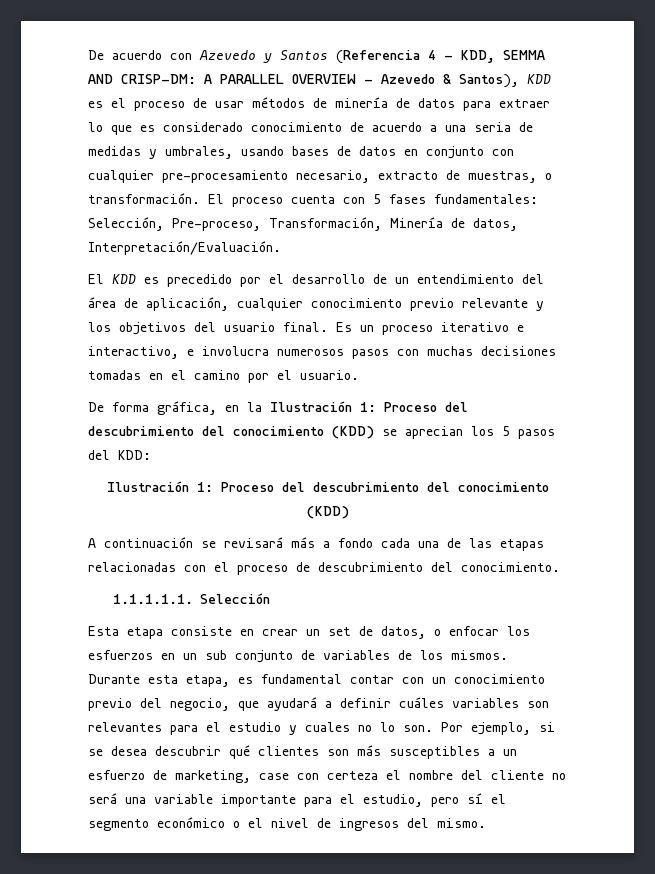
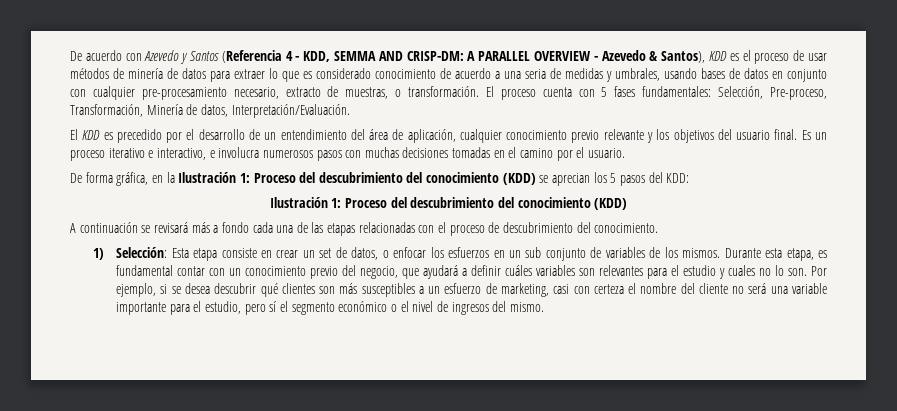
- 1.1.1.1.1. Selección
- Esta etapa consiste en crear un set de datos, o enfocar los esfuerzos en un sub conjunto de variables de los mismos.
+ 1) Selección: Esta etapa consiste en crear un set de datos, o enfocar los esfuerzos en un sub conjunto de variables de los mismos.
- Por ejemplo, si se desea descubrir qué clientes son más susceptibles a un esfuerzo de marketing, case con certeza el nombre del cliente no será una variable importante para el estudio, pero sí el segmento económico o el nivel de ingresos del mismo.
+ Por ejemplo, si se desea descubrir qué clientes son más susceptibles a un esfuerzo de marketing, casi con certeza el nombre del cliente no será una variable importante para el estudio, pero sí el segmento económico o el nivel de ingresos del mismo.

